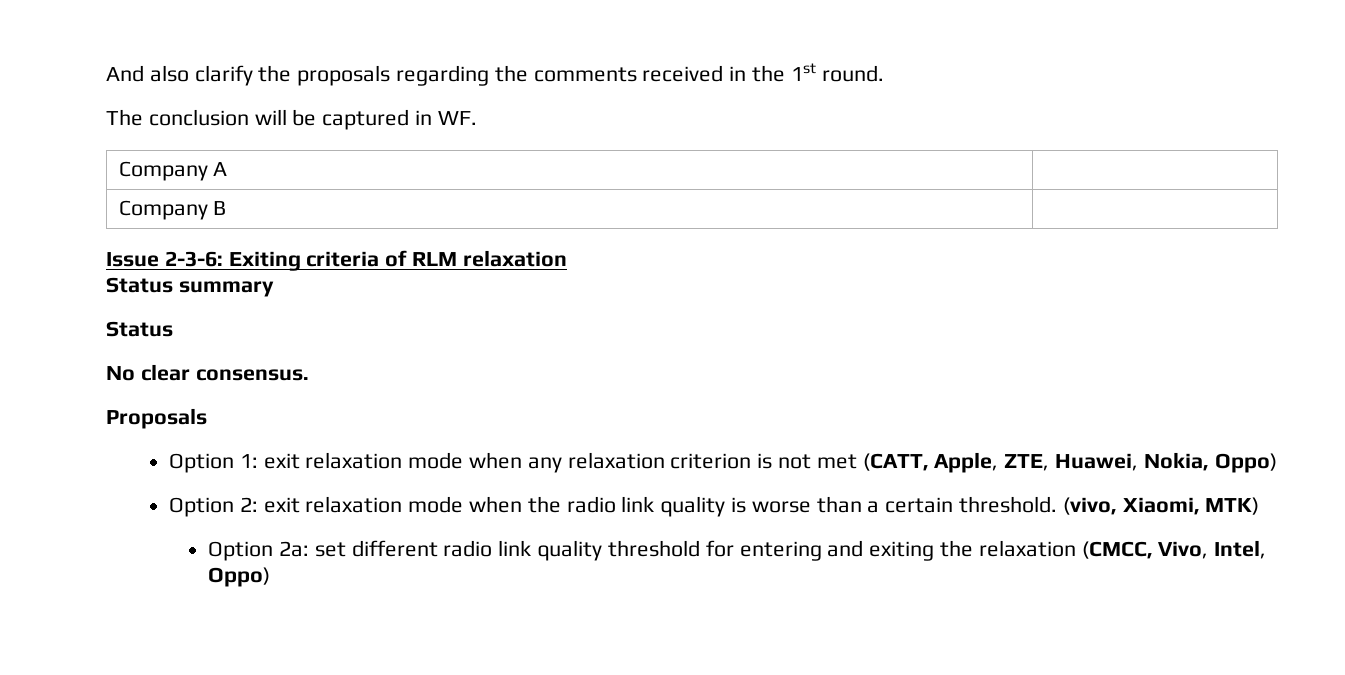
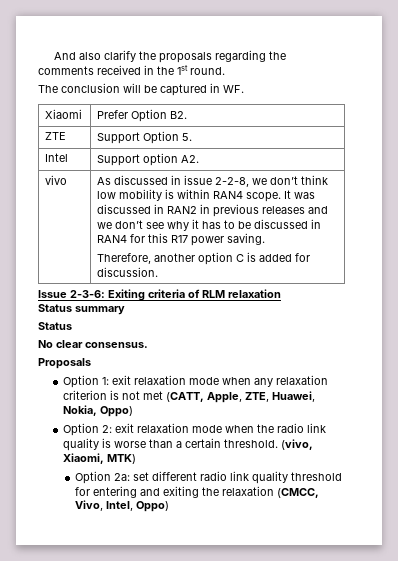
- Company A |
- Company B |
+ Xiaomi | Prefer Option B2.
+ ZTE | Support Option 5.
+ Intel | Support option A2.
+ vivo | As discussed in issue 2-2-8, we don’t think low mobility is within RAN4 scope. It was discussed in RAN2 in previous releases and we don’t see why it has to be discussed in RAN4 for this R17 power saving.
+ Therefore, another option C is added for discussion.

